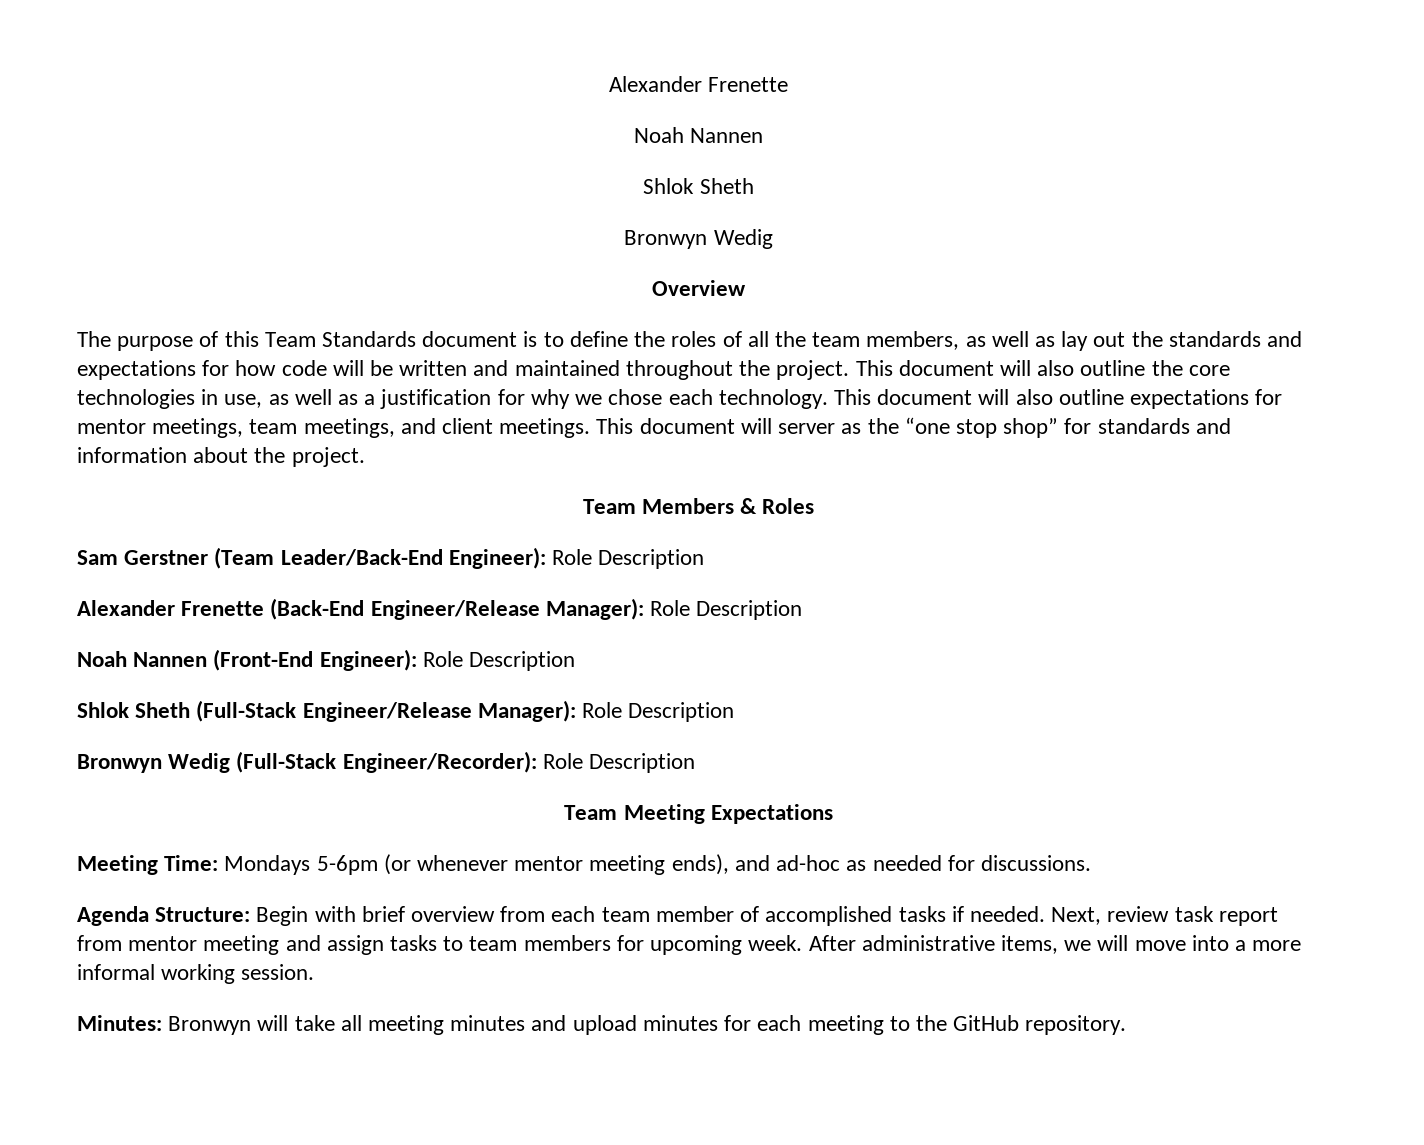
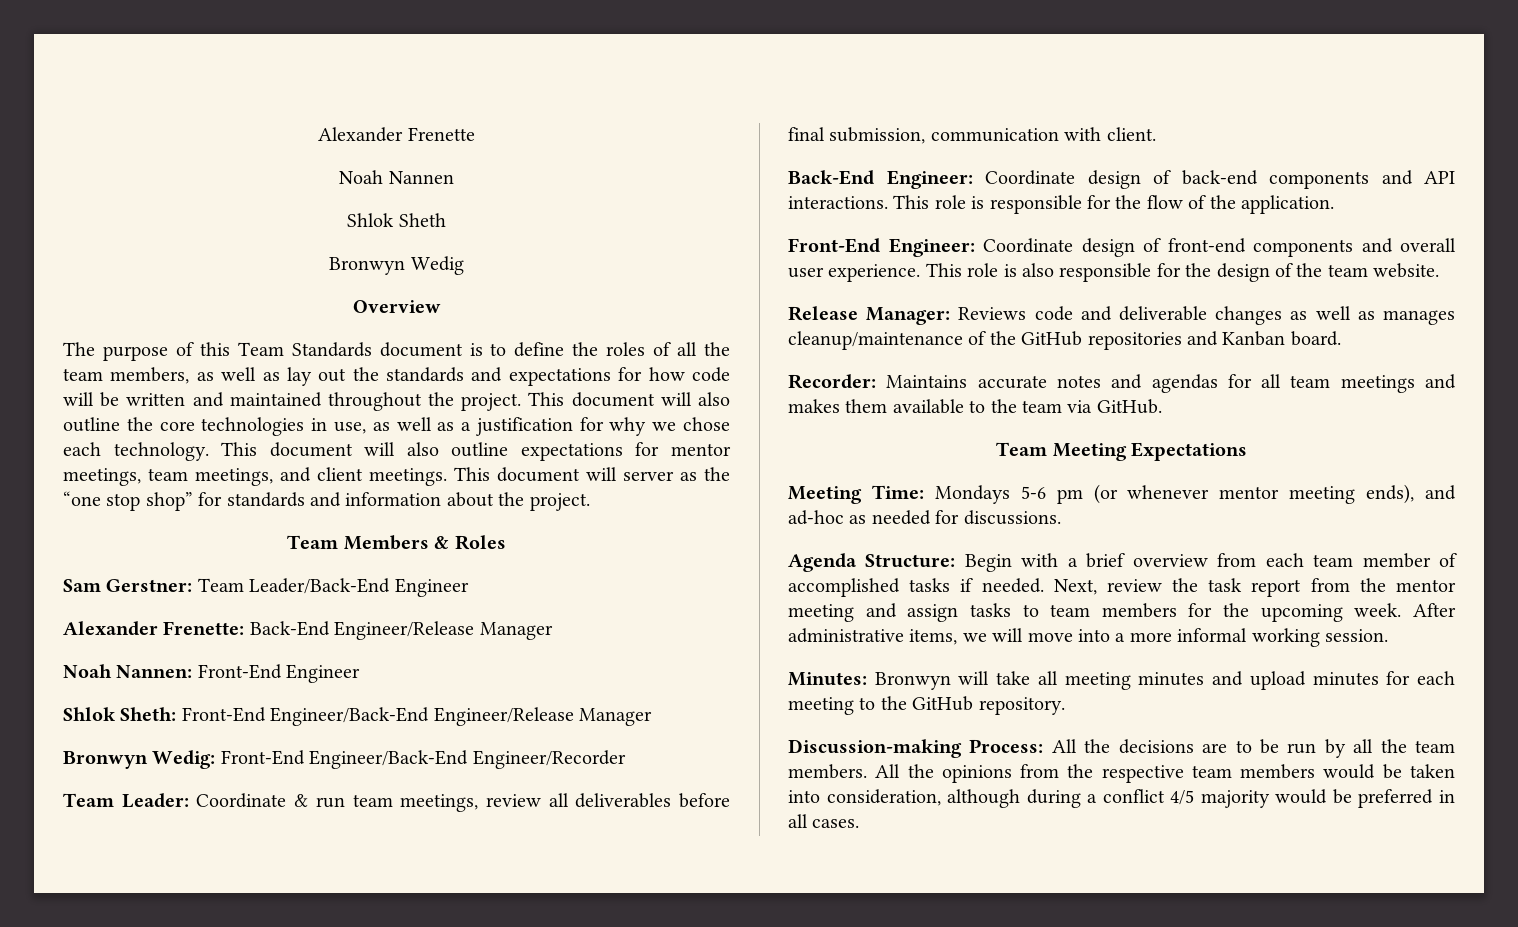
- Sam Gerstner (Team Leader/Back-End Engineer): Role Description
- Alexander Frenette (Back-End Engineer/Release Manager): Role Description
- Noah Nannen (Front-End Engineer): Role Description
- Shlok Sheth (Full-Stack Engineer/Release Manager): Role Description
- Bronwyn Wedig (Full-Stack Engineer/Recorder): Role Description
+ Sam Gerstner: Team Leader/Back-End Engineer
+ Alexander Frenette: Back-End Engineer/Release Manager
+ Noah Nannen: Front-End Engineer
+ Shlok Sheth: Front-End Engineer/Back-End Engineer/Release Manager
+ Bronwyn Wedig: Front-End Engineer/Back-End Engineer/Recorder
+ Team Leader: Coordinate & run team meetings, review all deliverables before final submission, communication with client.
+ Back-End Engineer: Coordinate design of back-end components and API interactions. This role is responsible for the flow of the application.
+ Front-End Engineer: Coordinate design of front-end components and overall user experience. This role is also responsible for the design of the team website.
+ Release Manager: Reviews code and deliverable changes as well as manages cleanup/maintenance of the GitHub repositories and Kanban board.
+ Recorder: Maintains accurate notes and agendas for all team meetings and makes them available to the team via GitHub.
- Meeting Time: Mondays 5-6pm (or whenever mentor meeting ends), and ad-hoc as needed for discussions.
+ Meeting Time: Mondays 5-6 pm (or whenever mentor meeting ends), and ad-hoc as needed for discussions.
- Agenda Structure: Begin with brief overview from each team member of accomplished tasks if needed.
+ Agenda Structure: Begin with a brief overview from each team member of accomplished tasks if needed.
- Next, review task report from mentor meeting and assign tasks to team members for upcoming week.
+ Next, review the task report from the mentor meeting and assign tasks to team members for the upcoming week.
+ Discussion-making Process: All the decisions are to be run by all the team members. All the opinions from the respective team members would be taken into consideration, although during a conflict 4/5 majority would be preferred in all cases.

